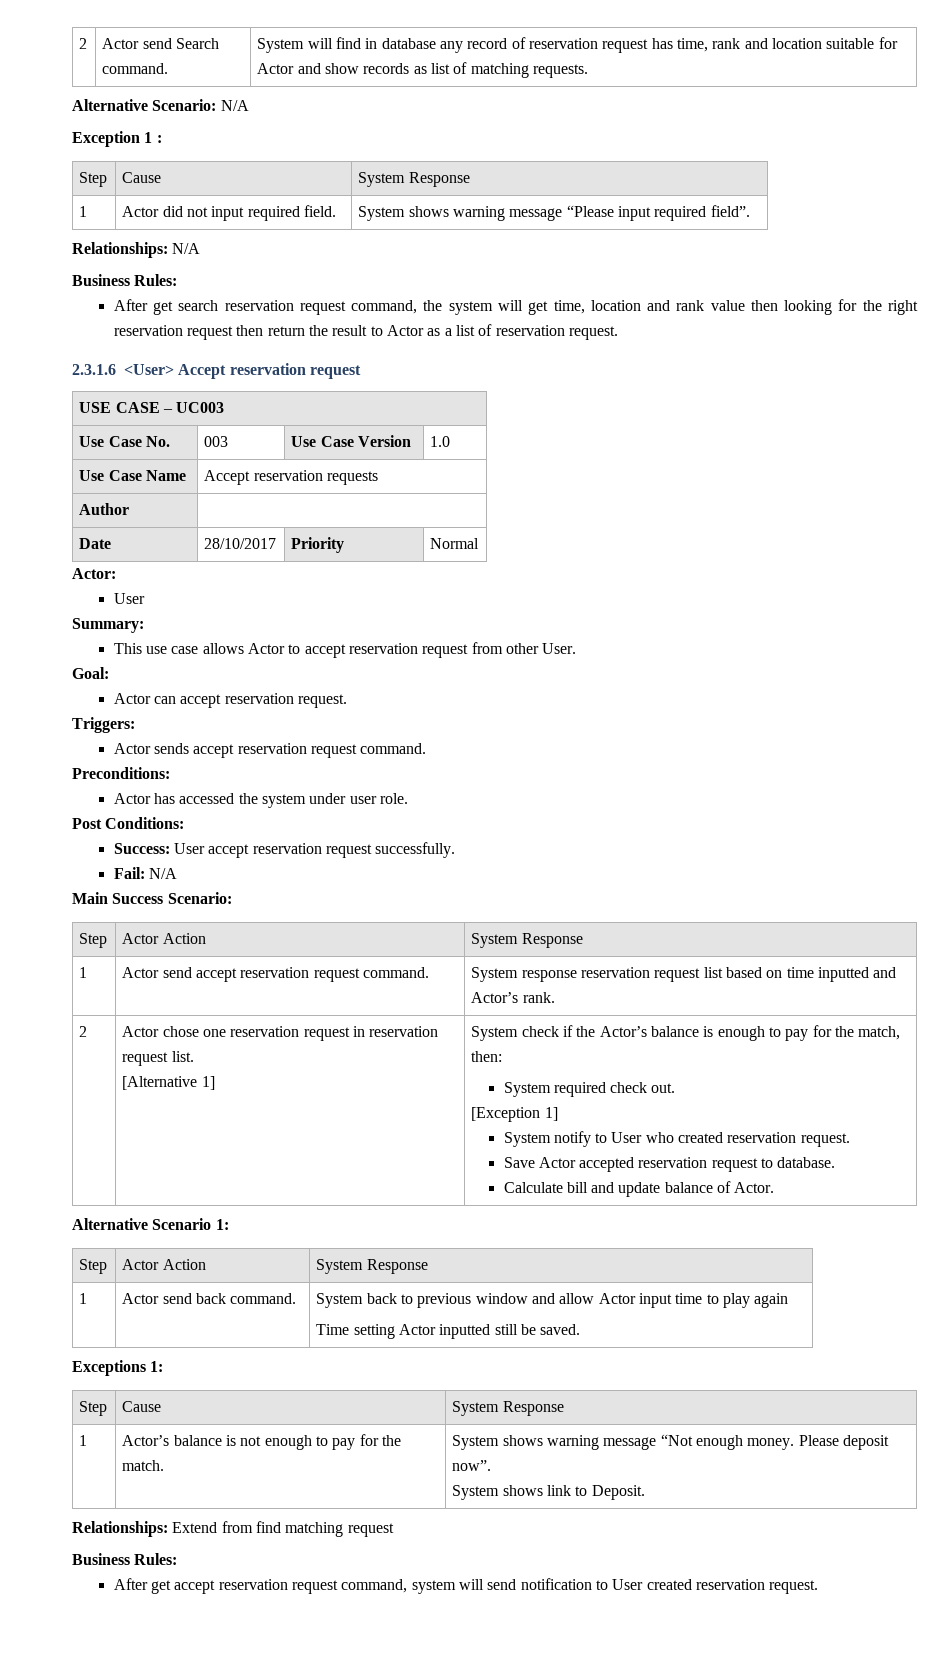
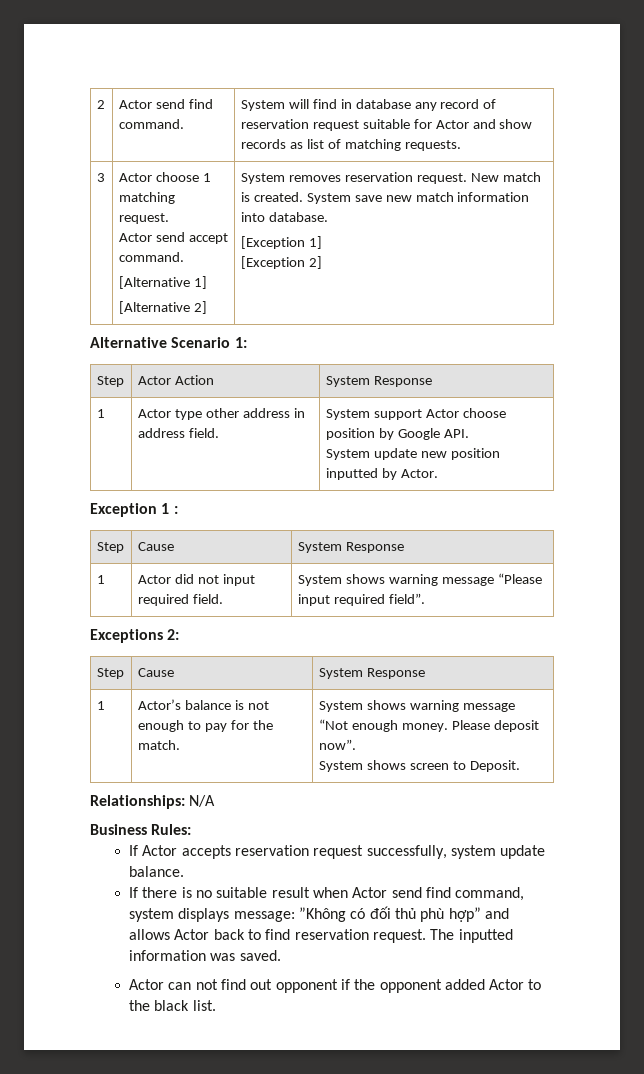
- 2 | Actor send Search command. | System will find in database any record of reservation request has time, rank and location suitable for Actor and show records as list of matching requests.
+ 2 | Actor send find command. | System will find in database any record of reservation request suitable for Actor and show records as list of matching requests.
- Alternative Scenario: N/A
+ 3 | Actor choose 1 matching request.
+ Actor send accept command.
+ [Alternative 1]
+ [Alternative 2] | System removes reservation request. New match is created. System save new match information into database.
+ [Exception 1]
+ [Exception 2]
+ Alternative Scenario 1:
+ Step | Actor Action | System Response
+ 1 | Actor type other address in address field. | System support Actor choose position by Google API.
+ System update new position inputted by Actor.
- Relationships: N/A
- Business Rules:
- After get search reservation request command, the system will get time, location and rank value then looking for the right reservation request then return the result to Actor as a list of reservation request.
- 2.3.1.6 <User> Accept reservation request
- USE CASE – UC003
- Use Case No. | 003 | Use Case Version | 1.0
- Use Case Name | Accept reservation requests
- Author |
- Date | 28/10/2017 | Priority | Normal
- Actor:
- User
- Summary:
- This use case allows Actor to accept reservation request from other User.
- Goal:
- Actor can accept reservation request.
- Triggers:
- Actor sends accept reservation request command.
- Preconditions:
- Actor has accessed the system under user role.
- Post Conditions:
- Success: User accept reservation request successfully.
- Fail: N/A
- Main Success Scenario:
- Step | Actor Action | System Response
- 1 | Actor send accept reservation request command. | System response reservation request list based on time inputted and Actor’s rank.
- 2 | Actor chose one reservation request in reservation request list.
- [Alternative 1] | System check if the Actor’s balance is enough to pay for the match, then:
- System required check out.
- [Exception 1]
- System notify to User who created reservation request.
- Save Actor accepted reservation request to database.
- Calculate bill and update balance of Actor.
- Alternative Scenario 1:
- Step | Actor Action | System Response
- 1 | Actor send back command. | System back to previous window and allow Actor input time to play again
- Time setting Actor inputted still be saved.
- Exceptions 1:
+ Exceptions 2:
  1 | Actor’s balance is not enough to pay for the match. | System shows warning message “Not enough money. Please deposit now”.
- System shows link to Deposit.
+ System shows screen to Deposit.
- Relationships: Extend from find matching request
+ Relationships: N/A
  Business Rules:
- After get accept reservation request command, system will send notification to User created reservation request.
+ If Actor accepts reservation request successfully, system update balance.
+ If there is no suitable result when Actor send find command, system displays message: ”Không có đối thủ phù hợp” and allows Actor back to find reservation request. The inputted information was saved.
+ Actor can not find out opponent if the opponent added Actor to the black list.

